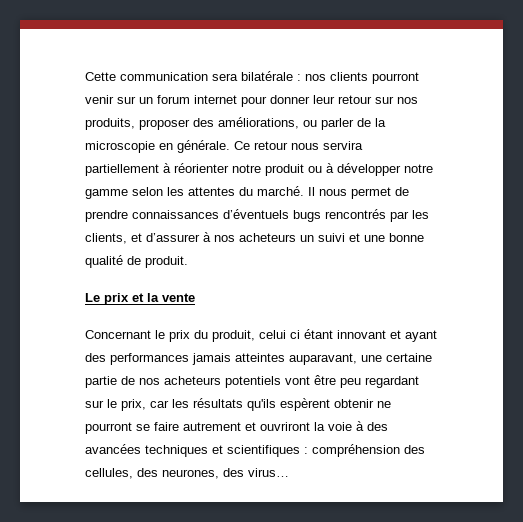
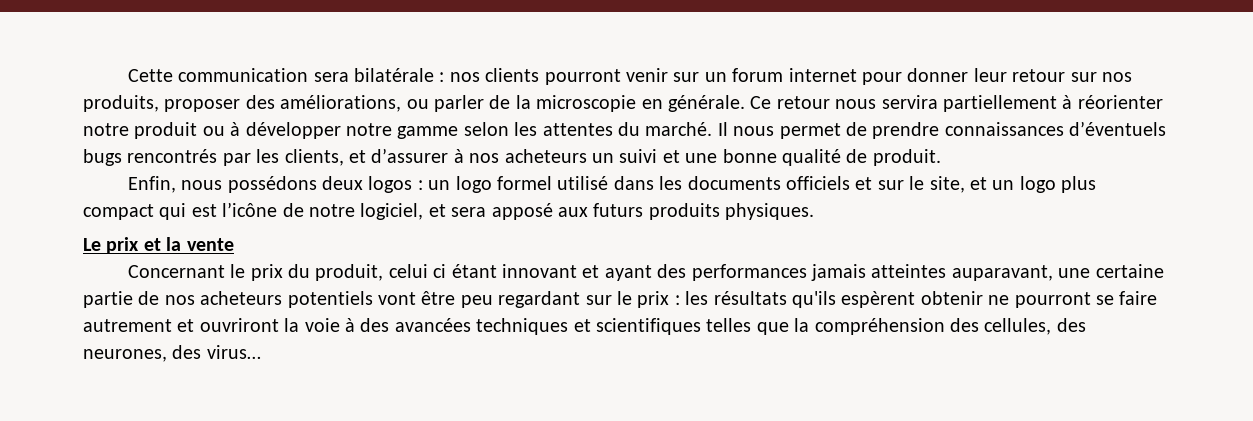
+ Enfin, nous possédons deux logos : un logo formel utilisé dans les documents officiels et sur le site, et un logo plus compact qui est l’icône de notre logiciel, et sera apposé aux futurs produits physiques.
- Concernant le prix du produit, celui ci étant innovant et ayant des performances jamais atteintes auparavant, une certaine partie de nos acheteurs potentiels vont être peu regardant sur le prix, car les résultats qu'ils espèrent obtenir ne pourront se faire autrement et ouvriront la voie à des avancées techniques et scientifiques : compréhension des cellules, des neurones, des virus…
+ Concernant le prix du produit, celui ci étant innovant et ayant des performances jamais atteintes auparavant, une certaine partie de nos acheteurs potentiels vont être peu regardant sur le prix : les résultats qu'ils espèrent obtenir ne pourront se faire autrement et ouvriront la voie à des avancées techniques et scientifiques telles que la compréhension des cellules, des neurones, des virus…

